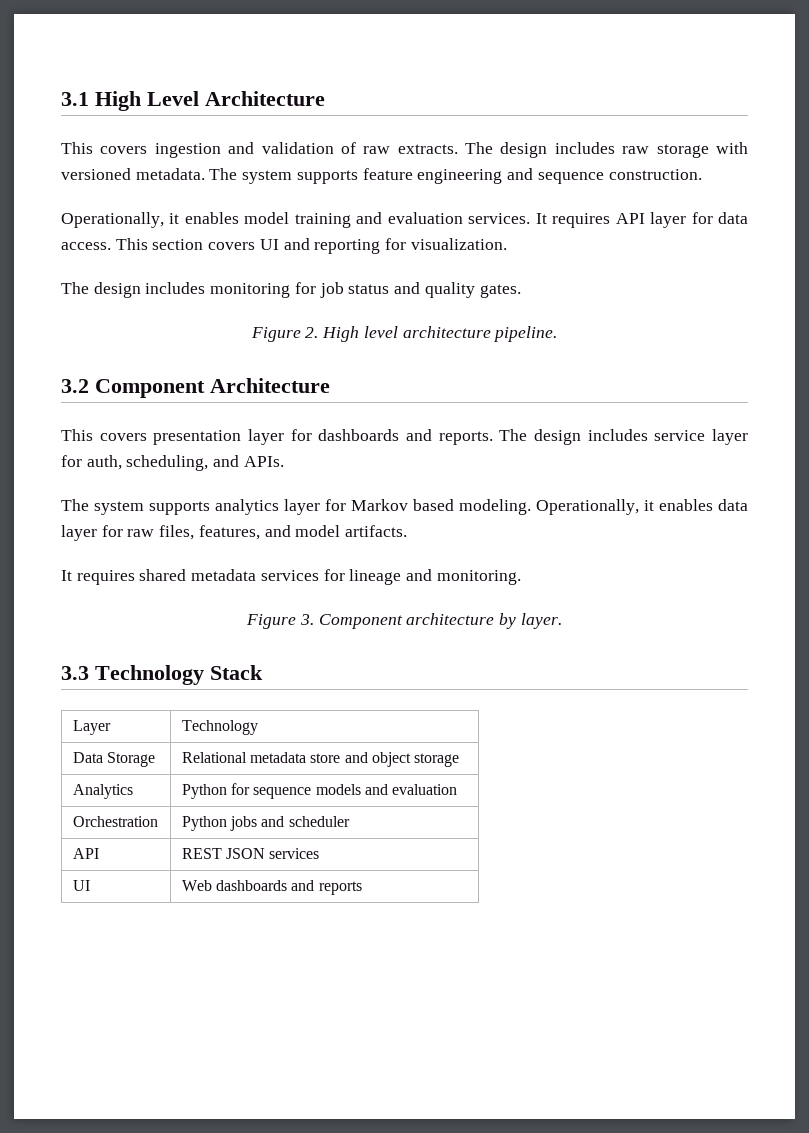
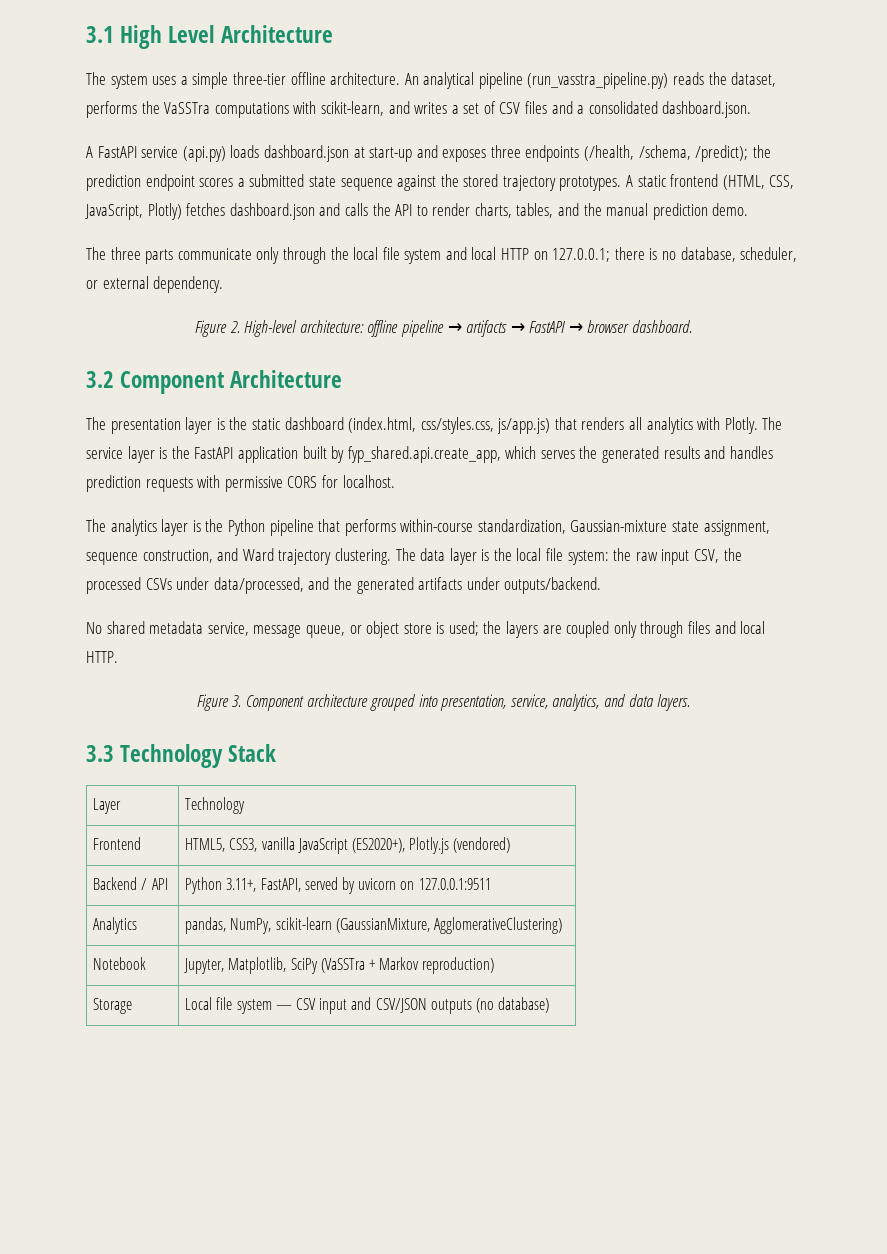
- This covers ingestion and validation of raw extracts. The design includes raw storage with versioned metadata. The system supports feature engineering and sequence construction.
- Operationally, it enables model training and evaluation services. It requires API layer for data access. This section covers UI and reporting for visualization.
- The design includes monitoring for job status and quality gates.
- Figure 2. High level architecture pipeline.
+ The system uses a simple three-tier offline architecture. An analytical pipeline (run_vasstra_pipeline.py) reads the dataset, performs the VaSSTra computations with scikit-learn, and writes a set of CSV files and a consolidated dashboard.json.
+ A FastAPI service (api.py) loads dashboard.json at start-up and exposes three endpoints (/health, /schema, /predict); the prediction endpoint scores a submitted state sequence against the stored trajectory prototypes. A static frontend (HTML, CSS, JavaScript, Plotly) fetches dashboard.json and calls the API to render charts, tables, and the manual prediction demo.
+ The three parts communicate only through the local file system and local HTTP on 127.0.0.1; there is no database, scheduler, or external dependency.
+ Figure 2. High-level architecture: offline pipeline → artifacts → FastAPI → browser dashboard.
  3.2 Component Architecture
- This covers presentation layer for dashboards and reports. The design includes service layer for auth, scheduling, and APIs.
- The system supports analytics layer for Markov based modeling. Operationally, it enables data layer for raw files, features, and model artifacts.
- It requires shared metadata services for lineage and monitoring.
- Figure 3. Component architecture by layer.
+ The presentation layer is the static dashboard (index.html, css/styles.css, js/app.js) that renders all analytics with Plotly. The service layer is the FastAPI application built by fyp_shared.api.create_app, which serves the generated results and handles prediction requests with permissive CORS for localhost.
+ The analytics layer is the Python pipeline that performs within-course standardization, Gaussian-mixture state assignment, sequence construction, and Ward trajectory clustering. The data layer is the local file system: the raw input CSV, the processed CSVs under data/processed, and the generated artifacts under outputs/backend.
+ No shared metadata service, message queue, or object store is used; the layers are coupled only through files and local HTTP.
+ Figure 3. Component architecture grouped into presentation, service, analytics, and data layers.
- Data Storage | Relational metadata store and object storage
- Analytics | Python for sequence models and evaluation
- Orchestration | Python jobs and scheduler
- API | REST JSON services
- UI | Web dashboards and reports
+ Frontend | HTML5, CSS3, vanilla JavaScript (ES2020+), Plotly.js (vendored)
+ Backend / API | Python 3.11+, FastAPI, served by uvicorn on 127.0.0.1:9511
+ Analytics | pandas, NumPy, scikit-learn (GaussianMixture, AgglomerativeClustering)
+ Notebook | Jupyter, Matplotlib, SciPy (VaSSTra + Markov reproduction)
+ Storage | Local file system — CSV input and CSV/JSON outputs (no database)

